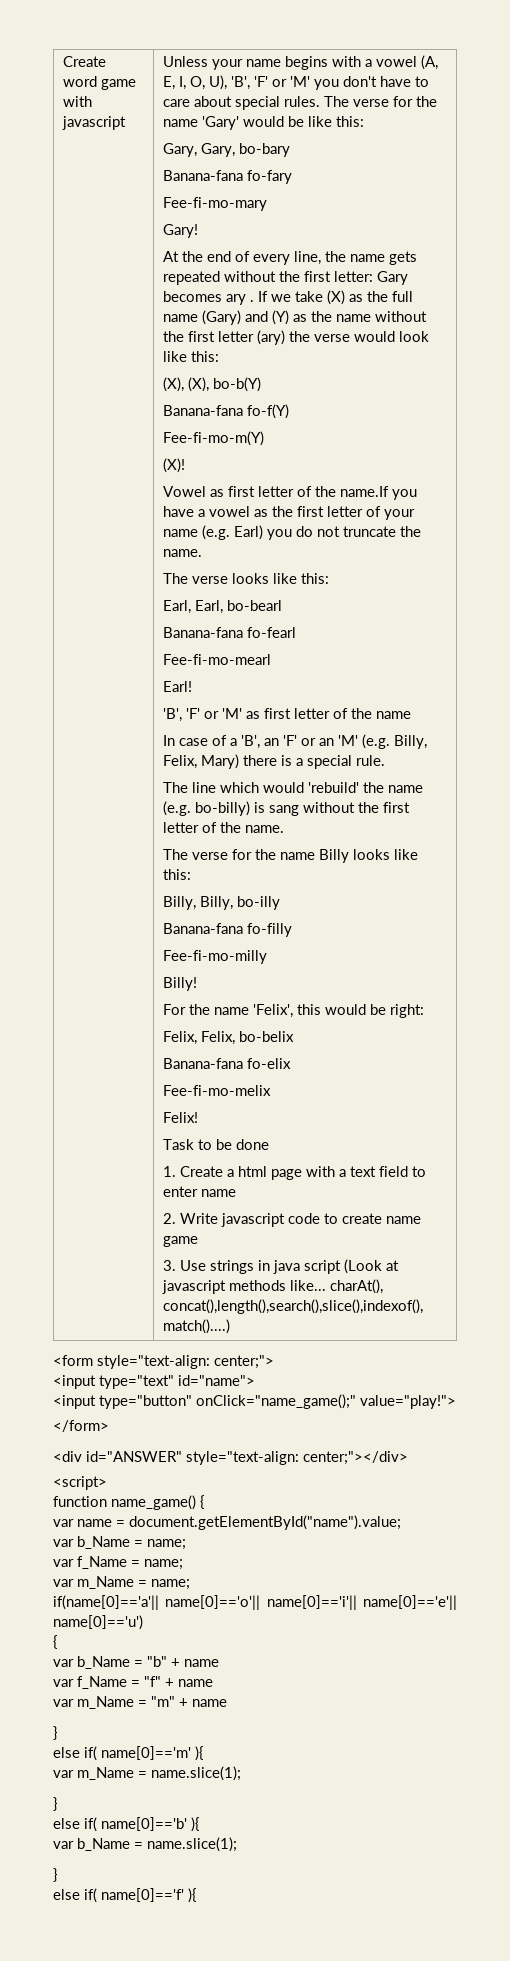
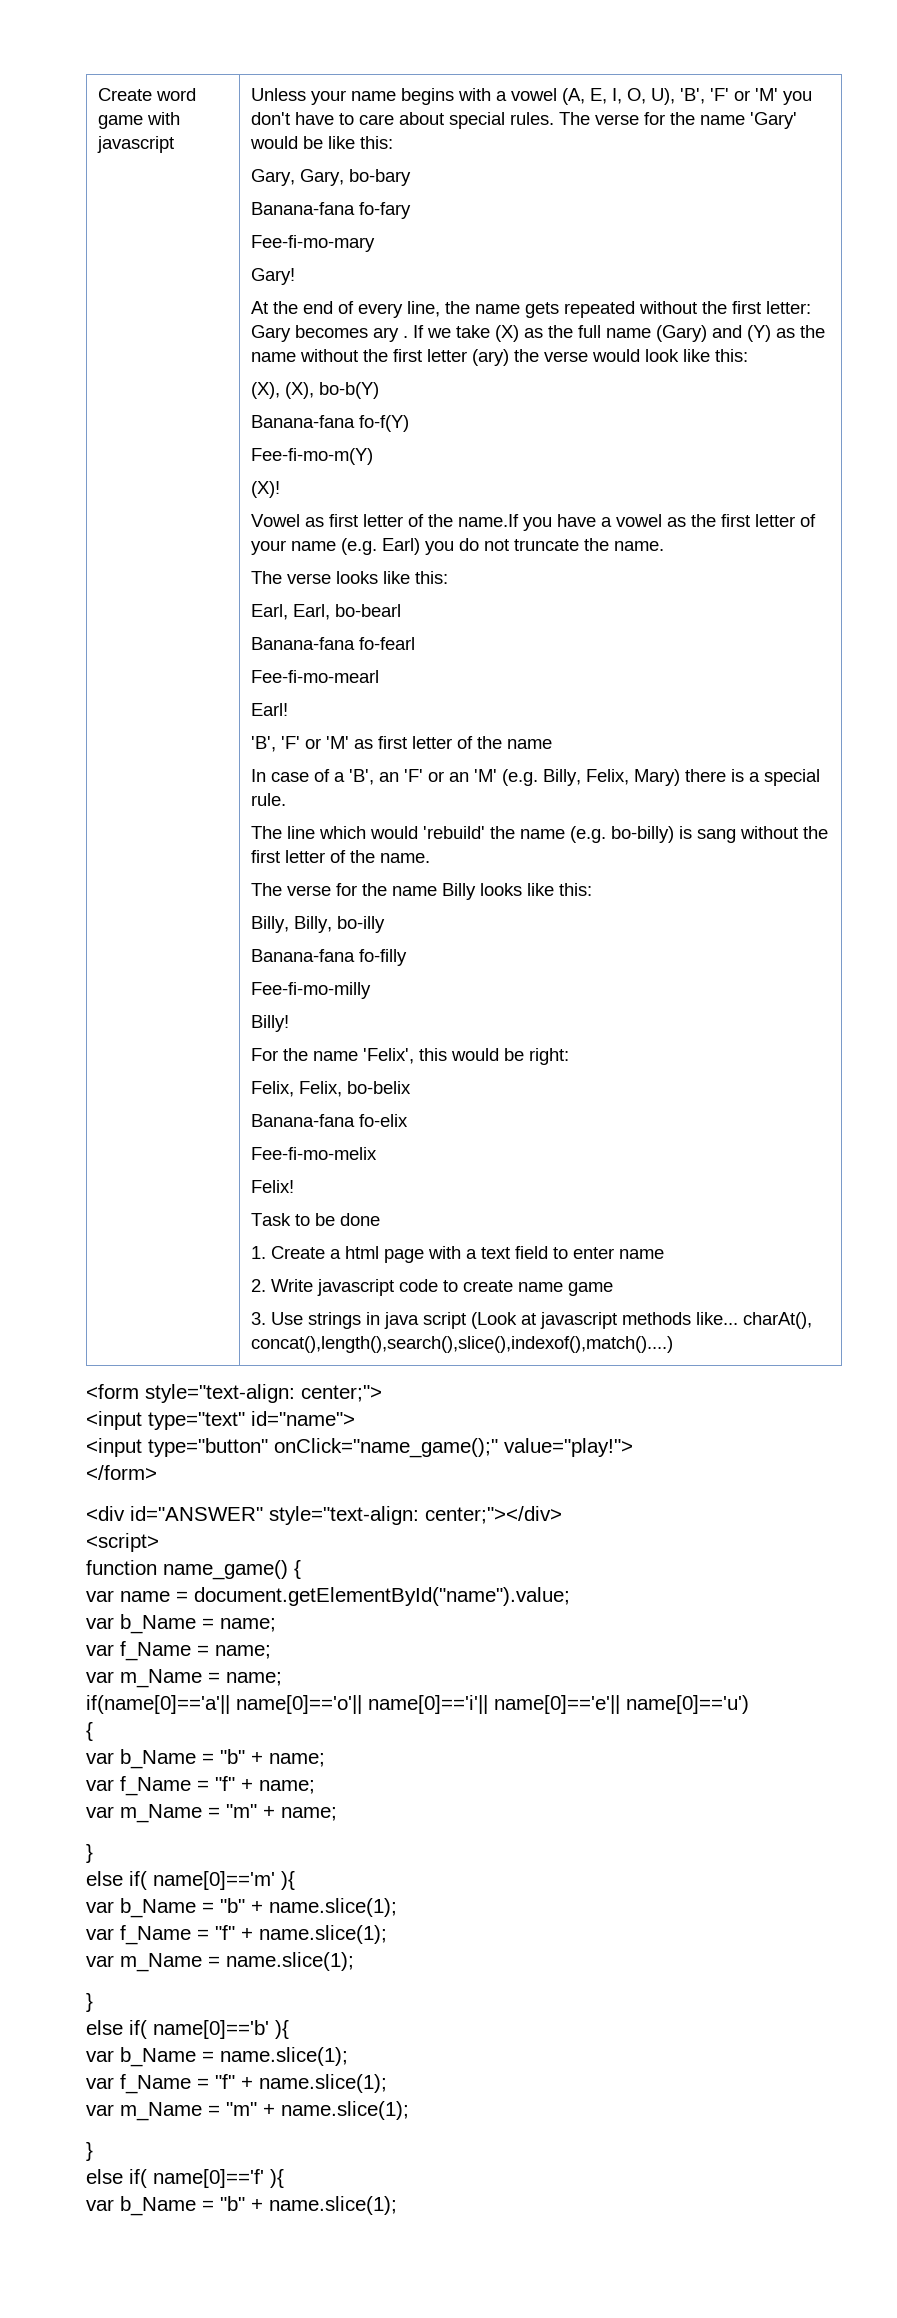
- var b_Name = "b" + name
- var f_Name = "f" + name
- var m_Name = "m" + name
+ var b_Name = "b" + name;
+ var f_Name = "f" + name;
+ var m_Name = "m" + name;
  else if( name[0]=='m' ){
+ var b_Name = "b" + name.slice(1);
+ var f_Name = "f" + name.slice(1);
  var b_Name = name.slice(1);
+ var f_Name = "f" + name.slice(1);
+ var m_Name = "m" + name.slice(1);
  else if( name[0]=='f' ){
+ var b_Name = "b" + name.slice(1);

